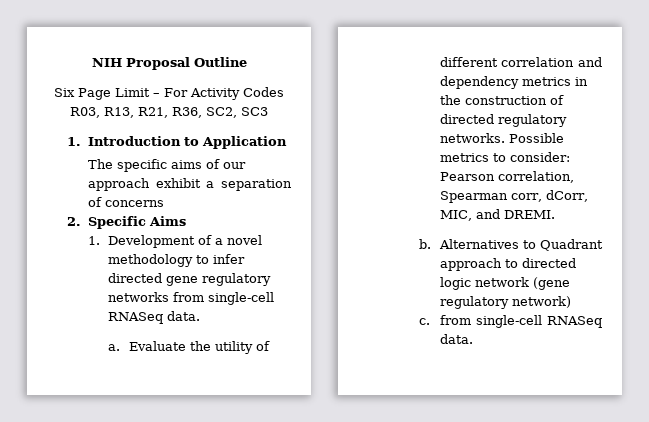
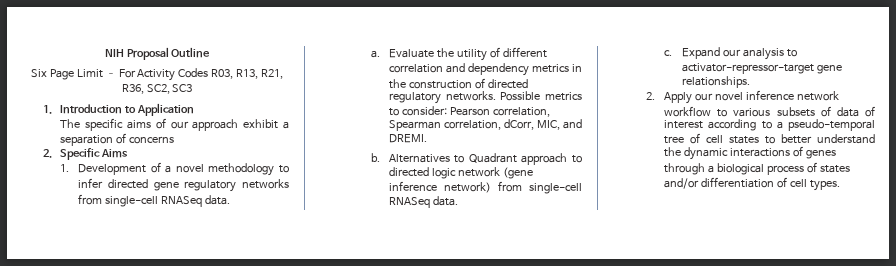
- Possible metrics to consider: Pearson correlation, Spearman corr, dCorr, MIC, and DREMI.
+ Possible metrics to consider: Pearson correlation, Spearman correlation, dCorr, MIC, and DREMI.
- Alternatives to Quadrant approach to directed logic network (gene regulatory network)
- c. from single-cell RNASeq data.
+ Alternatives to Quadrant approach to directed logic network (gene inference network) from single-cell RNASeq data.
+ c. Expand our analysis to activator-repressor-target gene relationships.
+ 2. Apply our novel inference network workflow to various subsets of data of interest according to a pseudo-temporal tree of cell states to better understand the dynamic interactions of genes through a biological process of states and/or differentiation of cell types.

